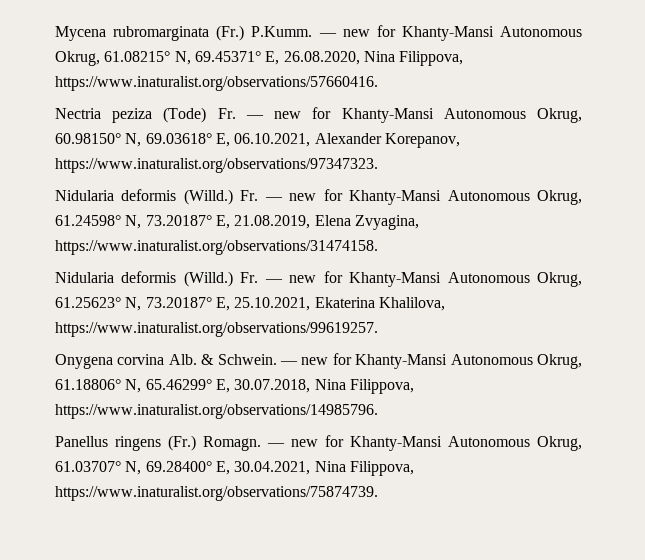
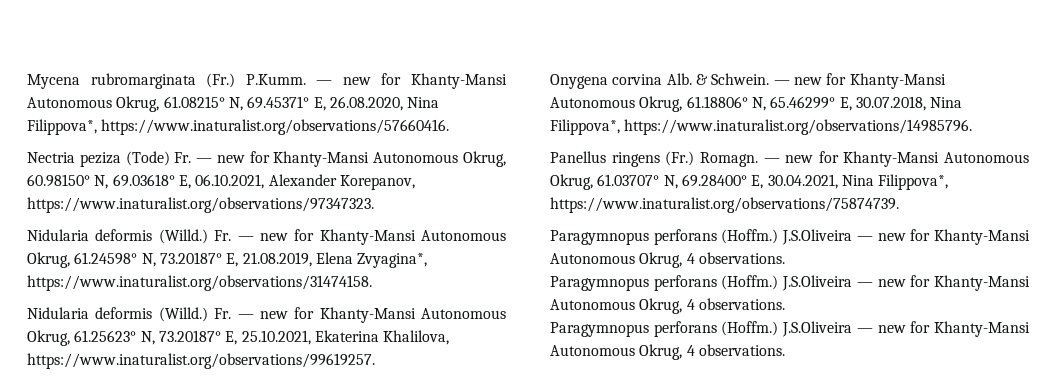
- Mycena rubromarginata (Fr.) P.Kumm. — new for Khanty-Mansi Autonomous Okrug, 61.08215° N, 69.45371° E, 26.08.2020, Nina Filippova, https://www.inaturalist.org/observations/57660416.
+ Mycena rubromarginata (Fr.) P.Kumm. — new for Khanty-Mansi Autonomous Okrug, 61.08215° N, 69.45371° E, 26.08.2020, Nina Filippova*, https://www.inaturalist.org/observations/57660416.
- Fr. — new for Khanty-Mansi Autonomous Okrug, 61.24598° N, 73.20187° E, 21.08.2019, Elena Zvyagina, https://www.inaturalist.org/observations/31474158.
+ Fr. — new for Khanty-Mansi Autonomous Okrug, 61.24598° N, 73.20187° E, 21.08.2019, Elena Zvyagina*, https://www.inaturalist.org/observations/31474158.
- — new for Khanty-Mansi Autonomous Okrug, 61.18806° N, 65.46299° E, 30.07.2018, Nina Filippova, https://www.inaturalist.org/observations/14985796.
+ — new for Khanty-Mansi Autonomous Okrug, 61.18806° N, 65.46299° E, 30.07.2018, Nina Filippova*, https://www.inaturalist.org/observations/14985796.
- — new for Khanty-Mansi Autonomous Okrug, 61.03707° N, 69.28400° E, 30.04.2021, Nina Filippova, https://www.inaturalist.org/observations/75874739.
+ — new for Khanty-Mansi Autonomous Okrug, 61.03707° N, 69.28400° E, 30.04.2021, Nina Filippova*, https://www.inaturalist.org/observations/75874739.
+ Paragymnopus perforans (Hoffm.) J.S.Oliveira — new for Khanty-Mansi Autonomous Okrug, 4 observations.
+ Paragymnopus perforans (Hoffm.) J.S.Oliveira — new for Khanty-Mansi Autonomous Okrug, 4 observations.
+ Paragymnopus perforans (Hoffm.) J.S.Oliveira — new for Khanty-Mansi Autonomous Okrug, 4 observations.

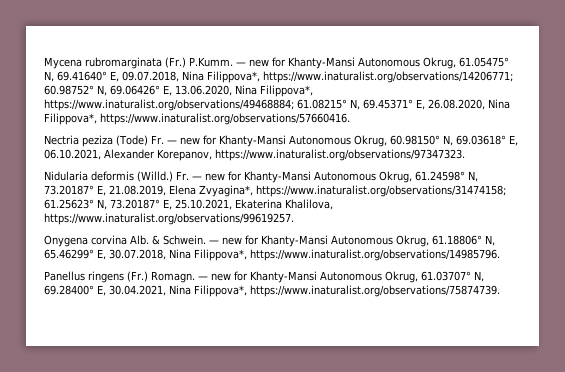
- Mycena rubromarginata (Fr.) P.Kumm. — new for Khanty-Mansi Autonomous Okrug, 61.08215° N, 69.45371° E, 26.08.2020, Nina Filippova*, https://www.inaturalist.org/observations/57660416.
+ Mycena rubromarginata (Fr.) P.Kumm. — new for Khanty-Mansi Autonomous Okrug, 61.05475° N, 69.41640° E, 09.07.2018, Nina Filippova*, https://www.inaturalist.org/observations/14206771; 60.98752° N, 69.06426° E, 13.06.2020, Nina Filippova*, https://www.inaturalist.org/observations/49468884; 61.08215° N, 69.45371° E, 26.08.2020, Nina Filippova*, https://www.inaturalist.org/observations/57660416.
- Fr. — new for Khanty-Mansi Autonomous Okrug, 61.24598° N, 73.20187° E, 21.08.2019, Elena Zvyagina*, https://www.inaturalist.org/observations/31474158.
- Nidularia deformis (Willd.) Fr. — new for Khanty-Mansi Autonomous Okrug, 61.25623° N, 73.20187° E, 25.10.2021, Ekaterina Khalilova, https://www.inaturalist.org/observations/99619257.
+ Fr. — new for Khanty-Mansi Autonomous Okrug, 61.24598° N, 73.20187° E, 21.08.2019, Elena Zvyagina*, https://www.inaturalist.org/observations/31474158; 61.25623° N, 73.20187° E, 25.10.2021, Ekaterina Khalilova, https://www.inaturalist.org/observations/99619257.
  — new for Khanty-Mansi Autonomous Okrug, 61.03707° N, 69.28400° E, 30.04.2021, Nina Filippova*, https://www.inaturalist.org/observations/75874739.
- Paragymnopus perforans (Hoffm.) J.S.Oliveira — new for Khanty-Mansi Autonomous Okrug, 4 observations.
- Paragymnopus perforans (Hoffm.) J.S.Oliveira — new for Khanty-Mansi Autonomous Okrug, 4 observations.
- Paragymnopus perforans (Hoffm.) J.S.Oliveira — new for Khanty-Mansi Autonomous Okrug, 4 observations.

